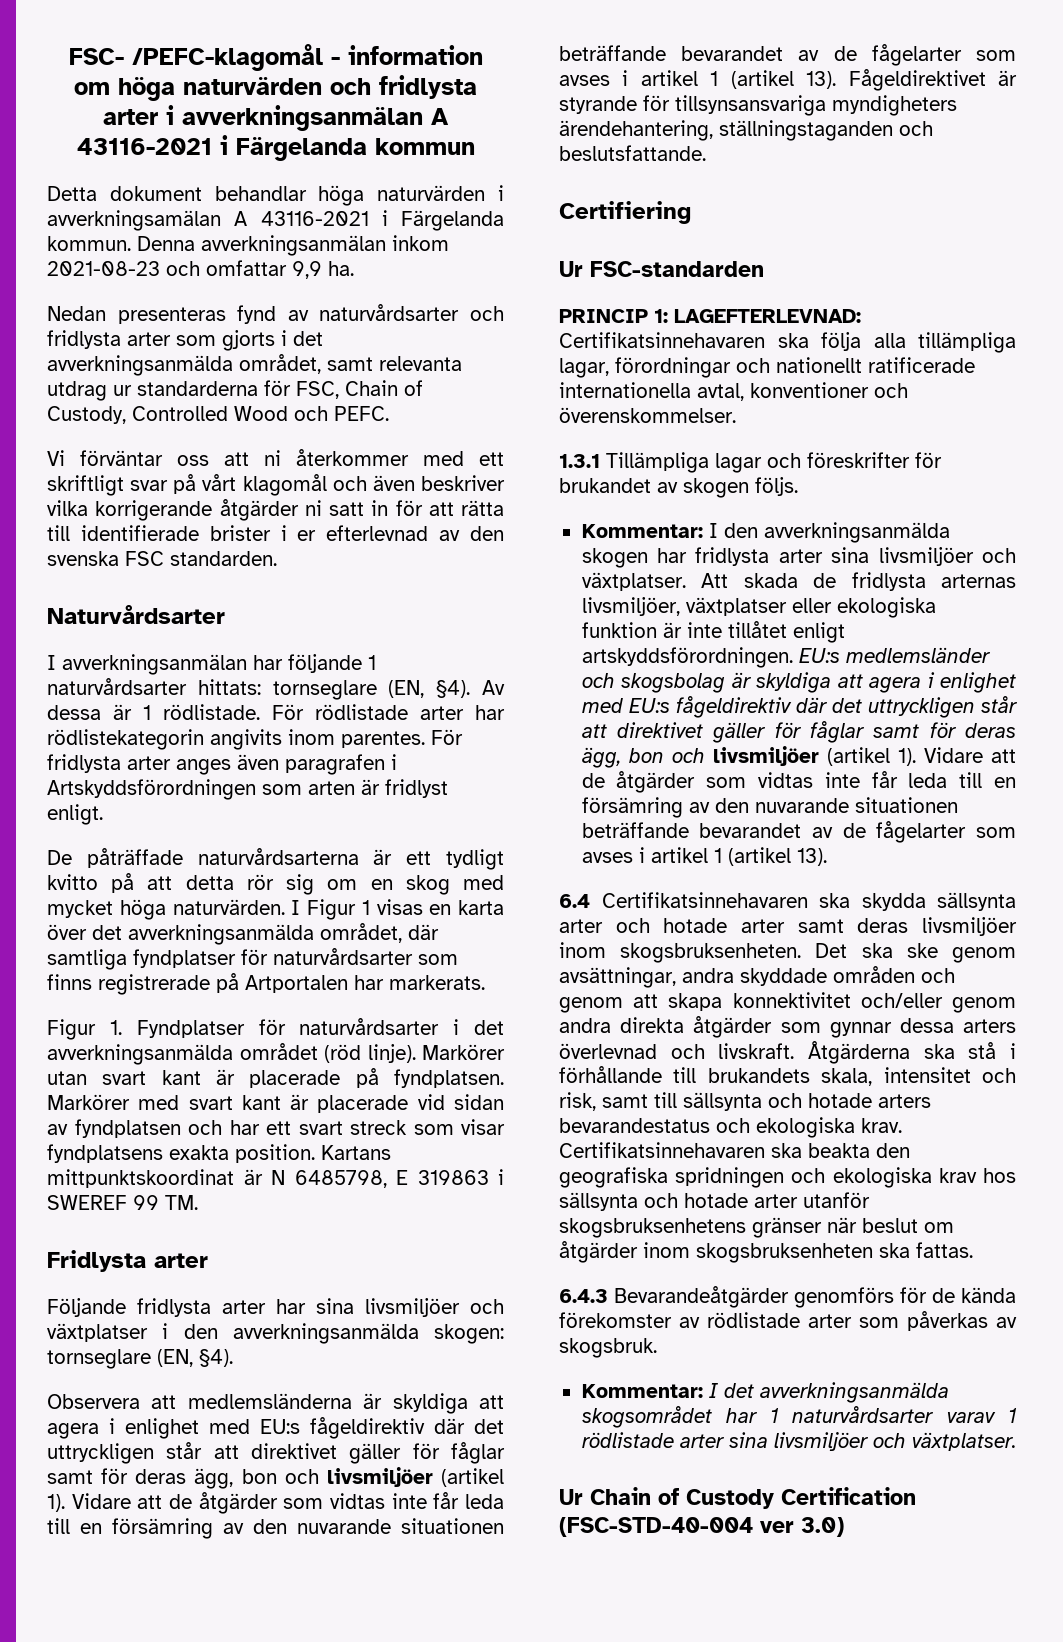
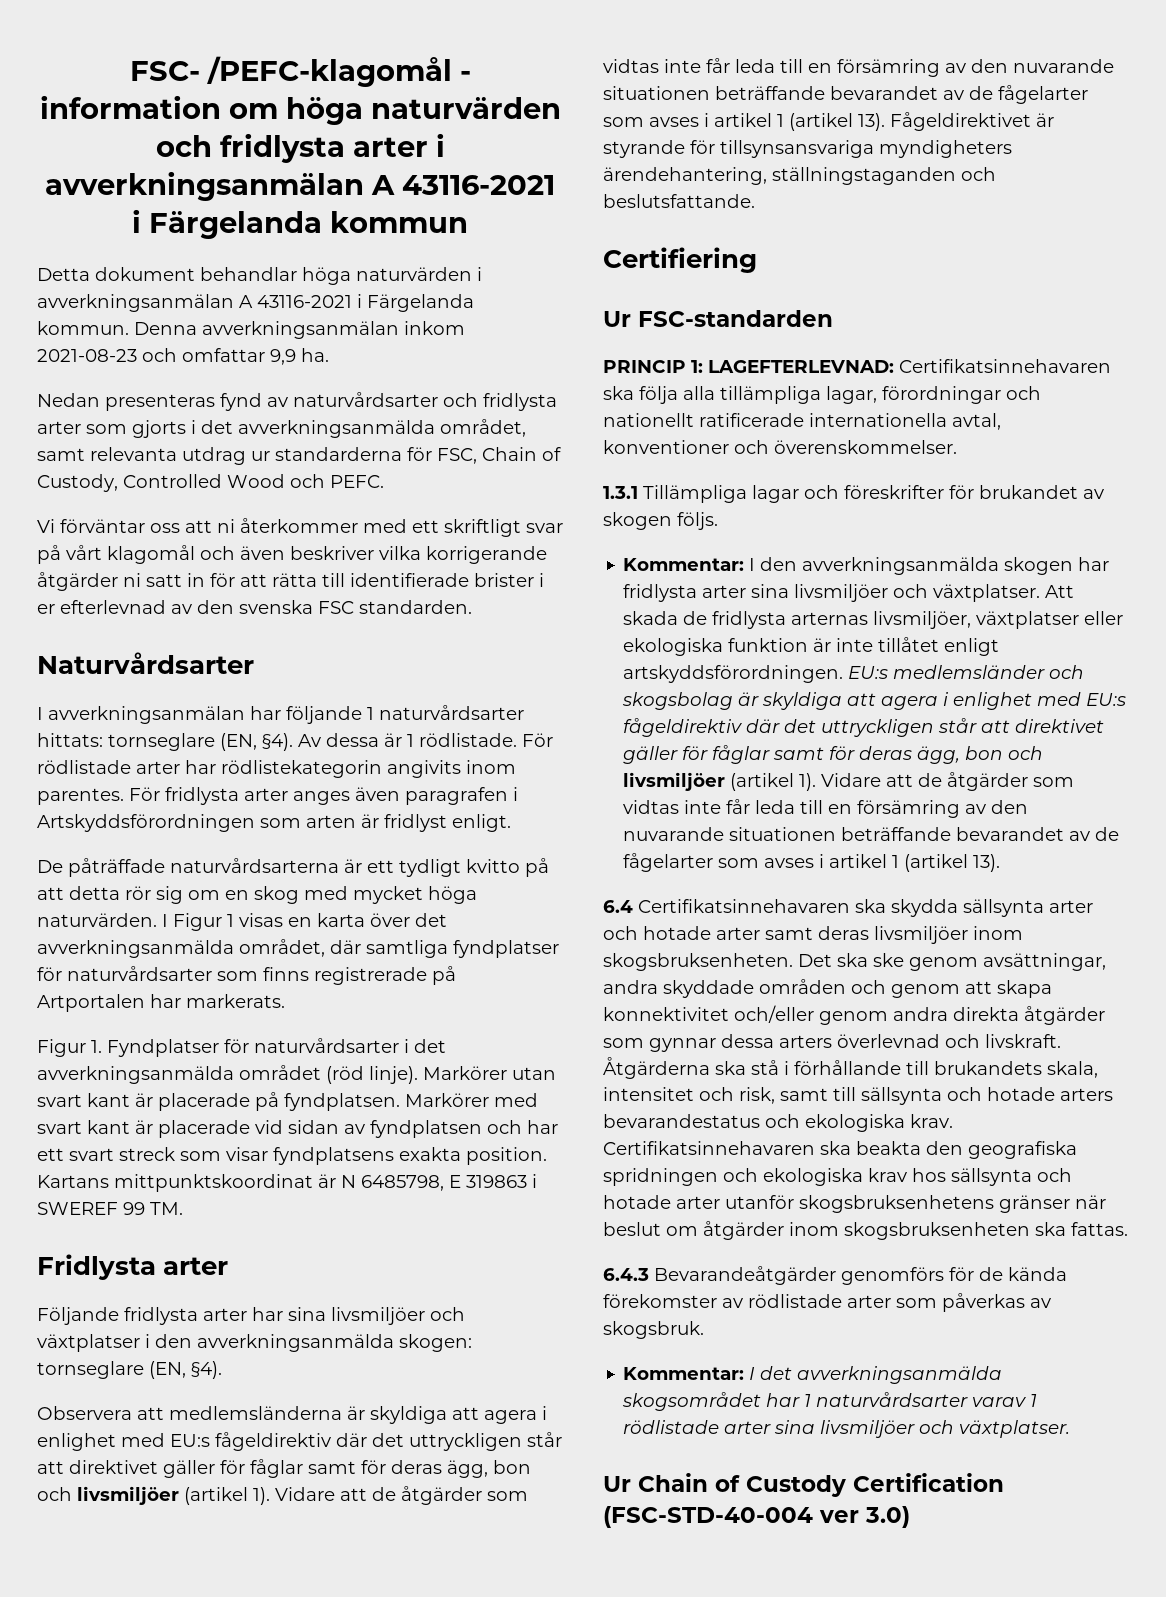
- Detta dokument behandlar höga naturvärden i avverkningsamälan A 43116-2021 i Färgelanda kommun.
+ Detta dokument behandlar höga naturvärden i avverkningsanmälan A 43116-2021 i Färgelanda kommun.

